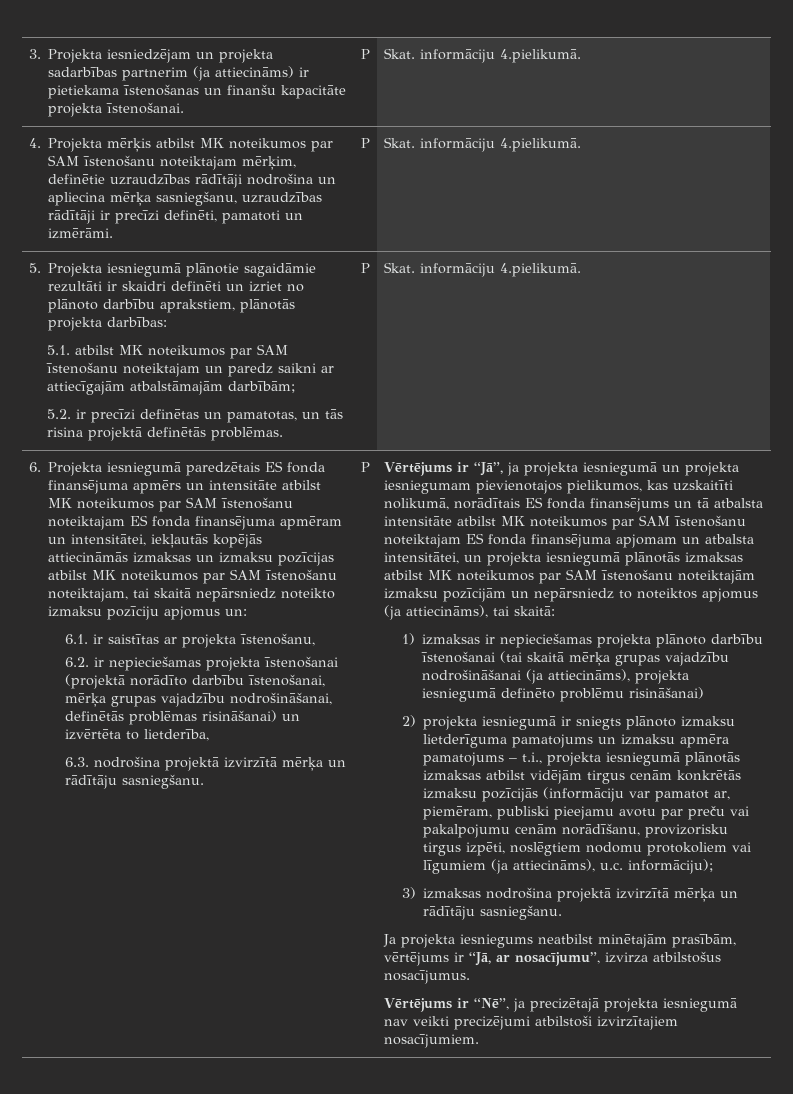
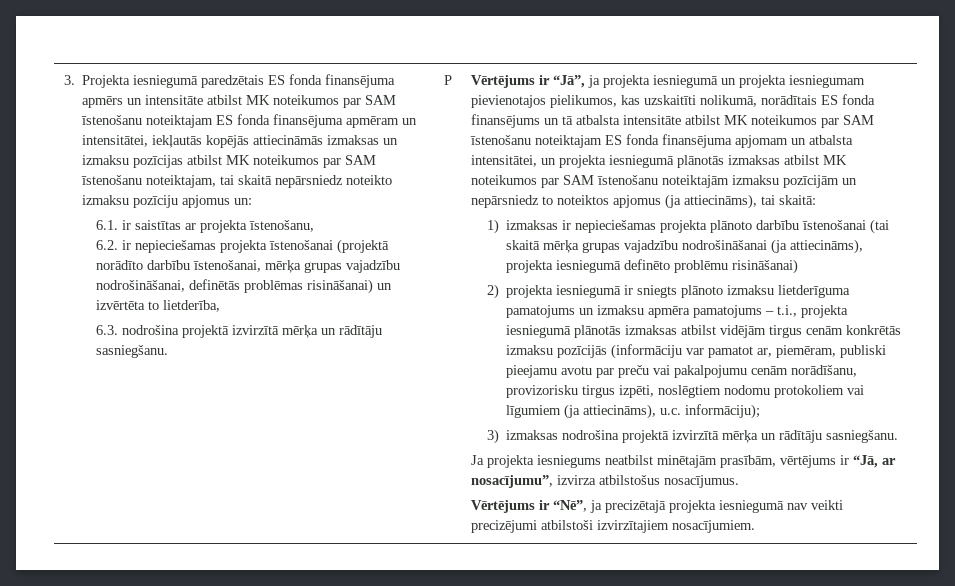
- 3. Projekta iesniedzējam un projekta sadarbības partnerim (ja attiecināms) ir pietiekama īstenošanas un finanšu kapacitāte projekta īstenošanai. | P | Skat. informāciju 4.pielikumā.
- 4. Projekta mērķis atbilst MK noteikumos par SAM īstenošanu noteiktajam mērķim, definētie uzraudzības rādītāji nodrošina un apliecina mērķa sasniegšanu, uzraudzības rādītāji ir precīzi definēti, pamatoti un izmērāmi. | P | Skat. informāciju 4.pielikumā.
- 5. Projekta iesniegumā plānotie sagaidāmie rezultāti ir skaidri definēti un izriet no plānoto darbību aprakstiem, plānotās projekta darbības:
- 5.1. atbilst MK noteikumos par SAM īstenošanu noteiktajam un paredz saikni ar attiecīgajām atbalstāmajām darbībām;
- 5.2. ir precīzi definētas un pamatotas, un tās risina projektā definētās problēmas. | P | Skat. informāciju 4.pielikumā.
- 6. Projekta iesniegumā paredzētais ES fonda finansējuma apmērs un intensitāte atbilst MK noteikumos par SAM īstenošanu noteiktajam ES fonda finansējuma apmēram un intensitātei, iekļautās kopējās attiecināmās izmaksas un izmaksu pozīcijas atbilst MK noteikumos par SAM īstenošanu noteiktajam, tai skaitā nepārsniedz noteikto izmaksu pozīciju apjomus un:
+ 3. Projekta iesniegumā paredzētais ES fonda finansējuma apmērs un intensitāte atbilst MK noteikumos par SAM īstenošanu noteiktajam ES fonda finansējuma apmēram un intensitātei, iekļautās kopējās attiecināmās izmaksas un izmaksu pozīcijas atbilst MK noteikumos par SAM īstenošanu noteiktajam, tai skaitā nepārsniedz noteikto izmaksu pozīciju apjomus un:

